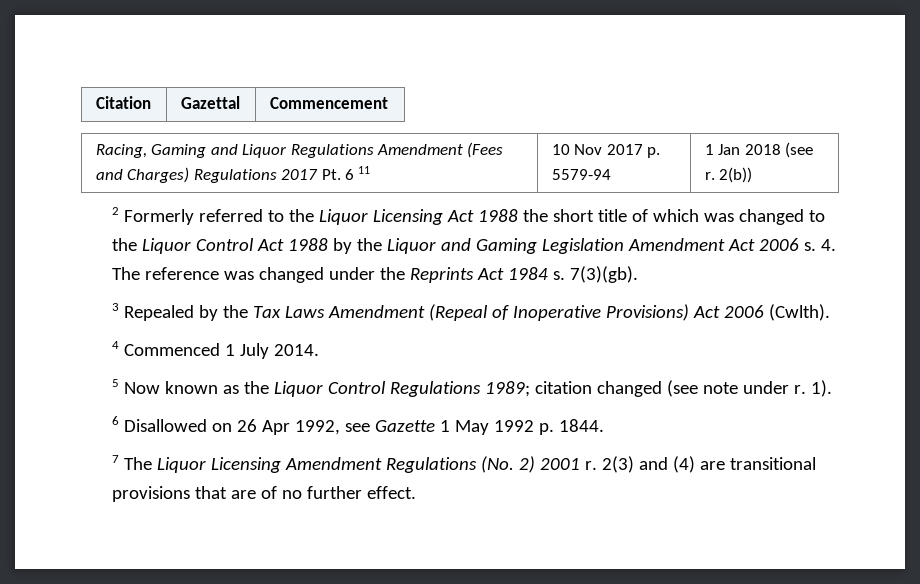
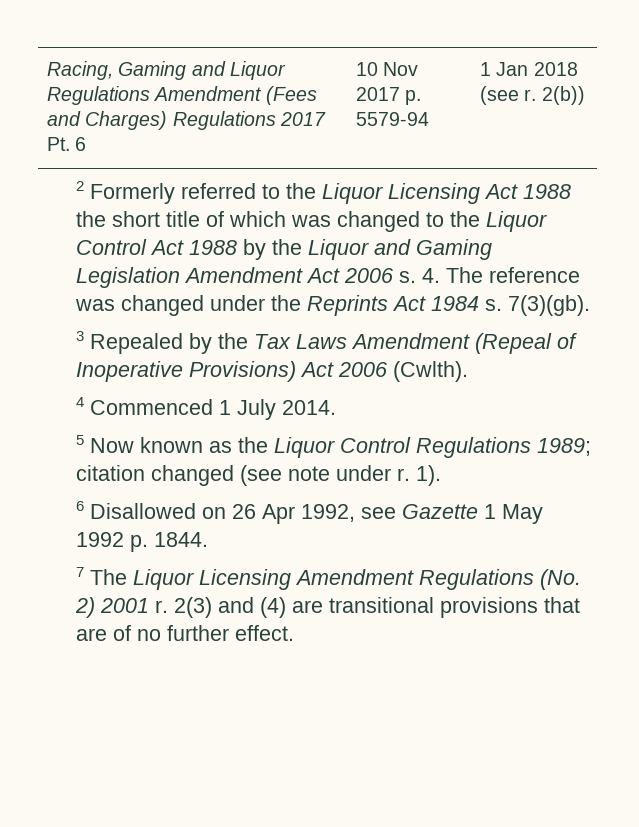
- Citation | Gazettal | Commencement
- Racing, Gaming and Liquor Regulations Amendment (Fees and Charges) Regulations 2017 Pt. 6 11 | 10 Nov 2017 p. 5579-94 | 1 Jan 2018 (see r. 2(b))
+ Racing, Gaming and Liquor Regulations Amendment (Fees and Charges) Regulations 2017 Pt. 6 | 10 Nov 2017 p. 5579-94 | 1 Jan 2018 (see r. 2(b))

